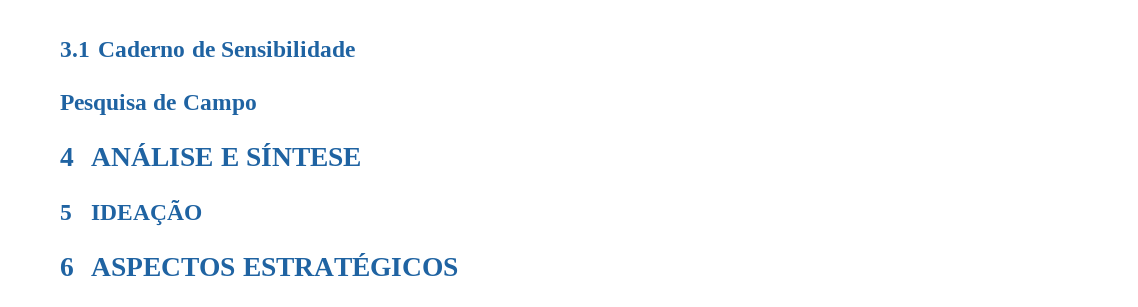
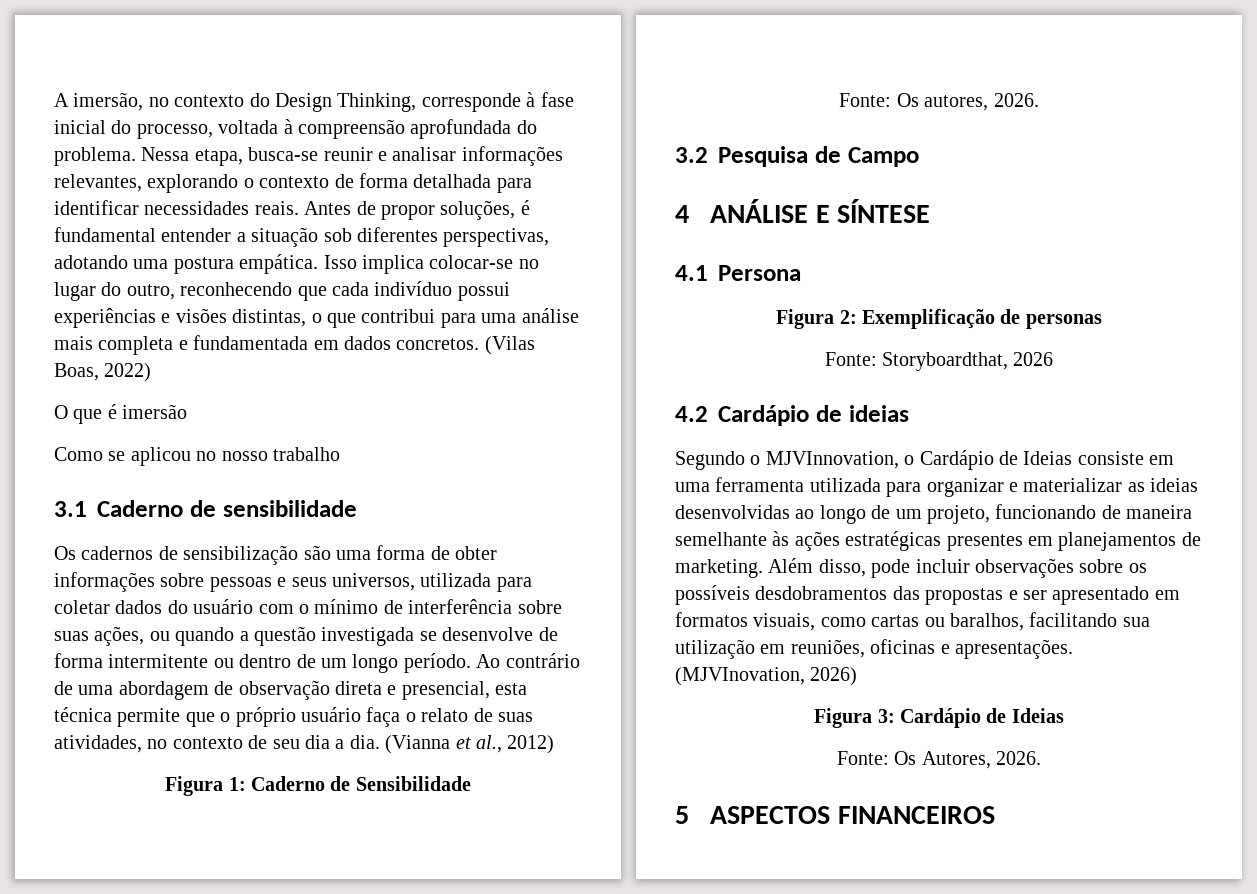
- 3.1 Caderno de Sensibilidade
- Pesquisa de Campo
+ A imersão, no contexto do Design Thinking, corresponde à fase inicial do processo, voltada à compreensão aprofundada do problema. Nessa etapa, busca-se reunir e analisar informações relevantes, explorando o contexto de forma detalhada para identificar necessidades reais. Antes de propor soluções, é fundamental entender a situação sob diferentes perspectivas, adotando uma postura empática. Isso implica colocar-se no lugar do outro, reconhecendo que cada indivíduo possui experiências e visões distintas, o que contribui para uma análise mais completa e fundamentada em dados concretos. (Vilas Boas, 2022)
+ O que é imersão
+ Como se aplicou no nosso trabalho
+ 3.1 Caderno de sensibilidade
+ Os cadernos de sensibilização são uma forma de obter informações sobre pessoas e seus universos, utilizada para coletar dados do usuário com o mínimo de interferência sobre suas ações, ou quando a questão investigada se desenvolve de forma intermitente ou dentro de um longo período. Ao contrário de uma abordagem de observação direta e presencial, esta técnica permite que o próprio usuário faça o relato de suas atividades, no contexto de seu dia a dia. (Vianna et al., 2012)
+ Figura 1: Caderno de Sensibilidade
+ Fonte: Os autores, 2026.
+ 3.2 Pesquisa de Campo
- 5 IDEAÇÃO
- 6 ASPECTOS ESTRATÉGICOS
+ 4.1 Persona
+ Figura 2: Exemplificação de personas
+ Fonte: Storyboardthat, 2026
+ 4.2 Cardápio de ideias
+ Segundo o MJVInnovation, o Cardápio de Ideias consiste em uma ferramenta utilizada para organizar e materializar as ideias desenvolvidas ao longo de um projeto, funcionando de maneira semelhante às ações estratégicas presentes em planejamentos de marketing. Além disso, pode incluir observações sobre os possíveis desdobramentos das propostas e ser apresentado em formatos visuais, como cartas ou baralhos, facilitando sua utilização em reuniões, oficinas e apresentações. (MJVInovation, 2026)
+ Figura 3: Cardápio de Ideias
+ Fonte: Os Autores, 2026.
+ 5 ASPECTOS FINANCEIROS

